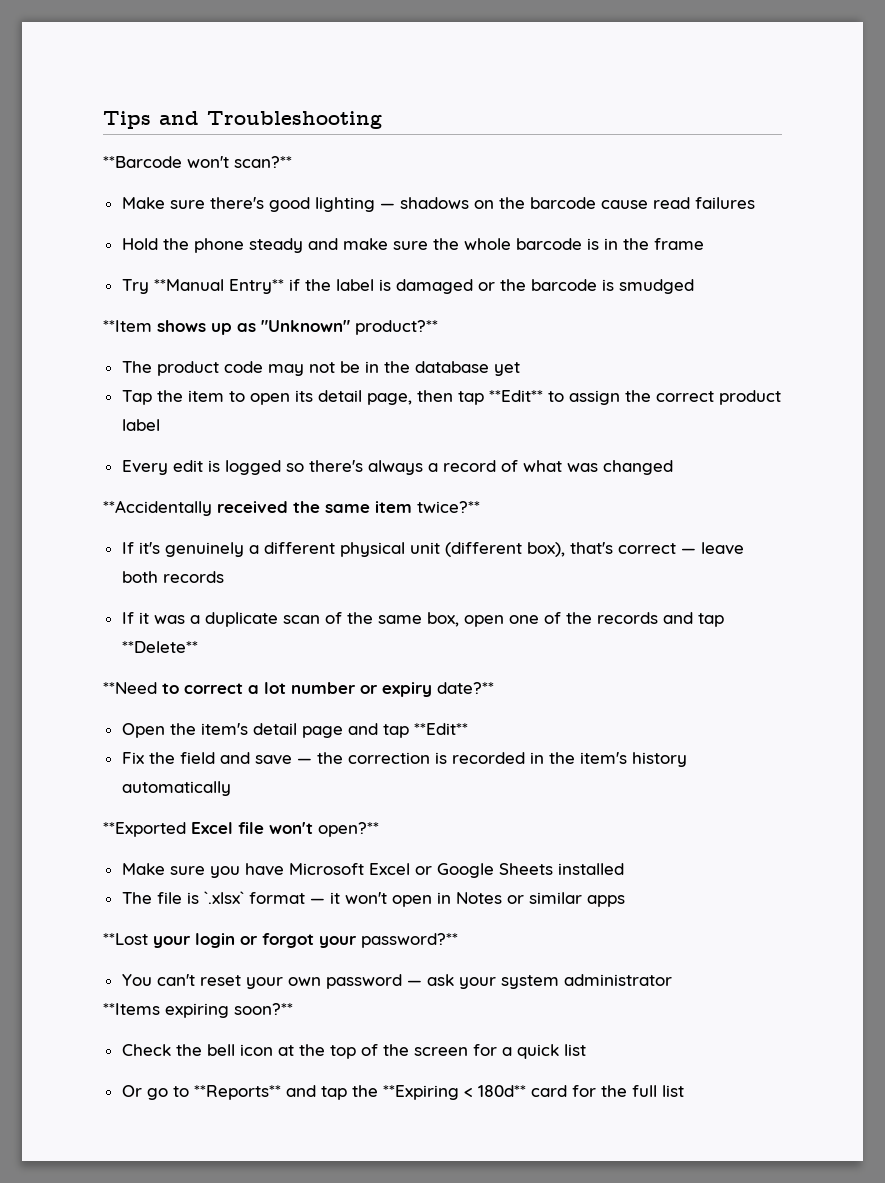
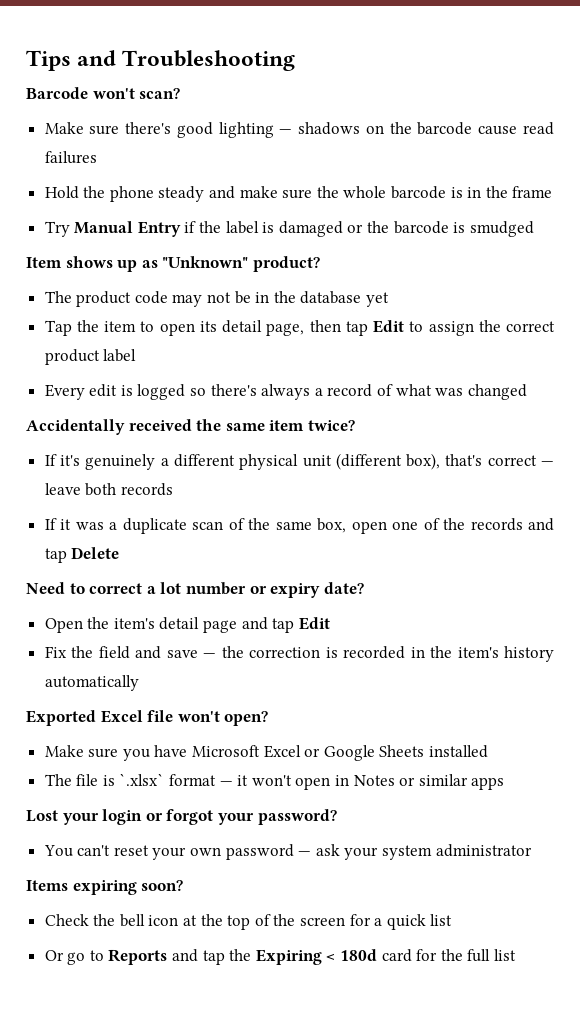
- **Barcode won't scan?**
+ Barcode won't scan?
- Try **Manual Entry** if the label is damaged or the barcode is smudged
+ Try Manual Entry if the label is damaged or the barcode is smudged
- **Item shows up as "Unknown" product?**
+ Item shows up as "Unknown" product?
- Tap the item to open its detail page, then tap **Edit** to assign the correct product label
+ Tap the item to open its detail page, then tap Edit to assign the correct product label
- **Accidentally received the same item twice?**
+ Accidentally received the same item twice?
- If it was a duplicate scan of the same box, open one of the records and tap **Delete**
- **Need to correct a lot number or expiry date?**
+ If it was a duplicate scan of the same box, open one of the records and tap Delete
+ Need to correct a lot number or expiry date?
- Open the item's detail page and tap **Edit**
+ Open the item's detail page and tap Edit
- **Exported Excel file won't open?**
+ Exported Excel file won't open?
- **Lost your login or forgot your password?**
+ Lost your login or forgot your password?
- **Items expiring soon?**
+ Items expiring soon?
- Or go to **Reports** and tap the **Expiring < 180d** card for the full list
+ Or go to Reports and tap the Expiring < 180d card for the full list

